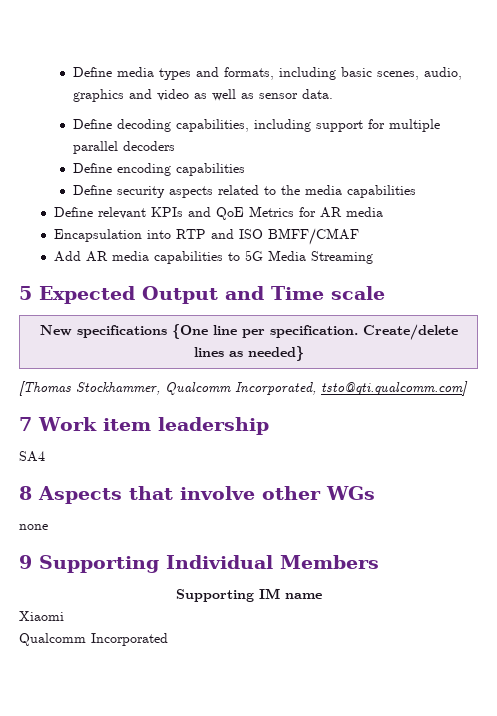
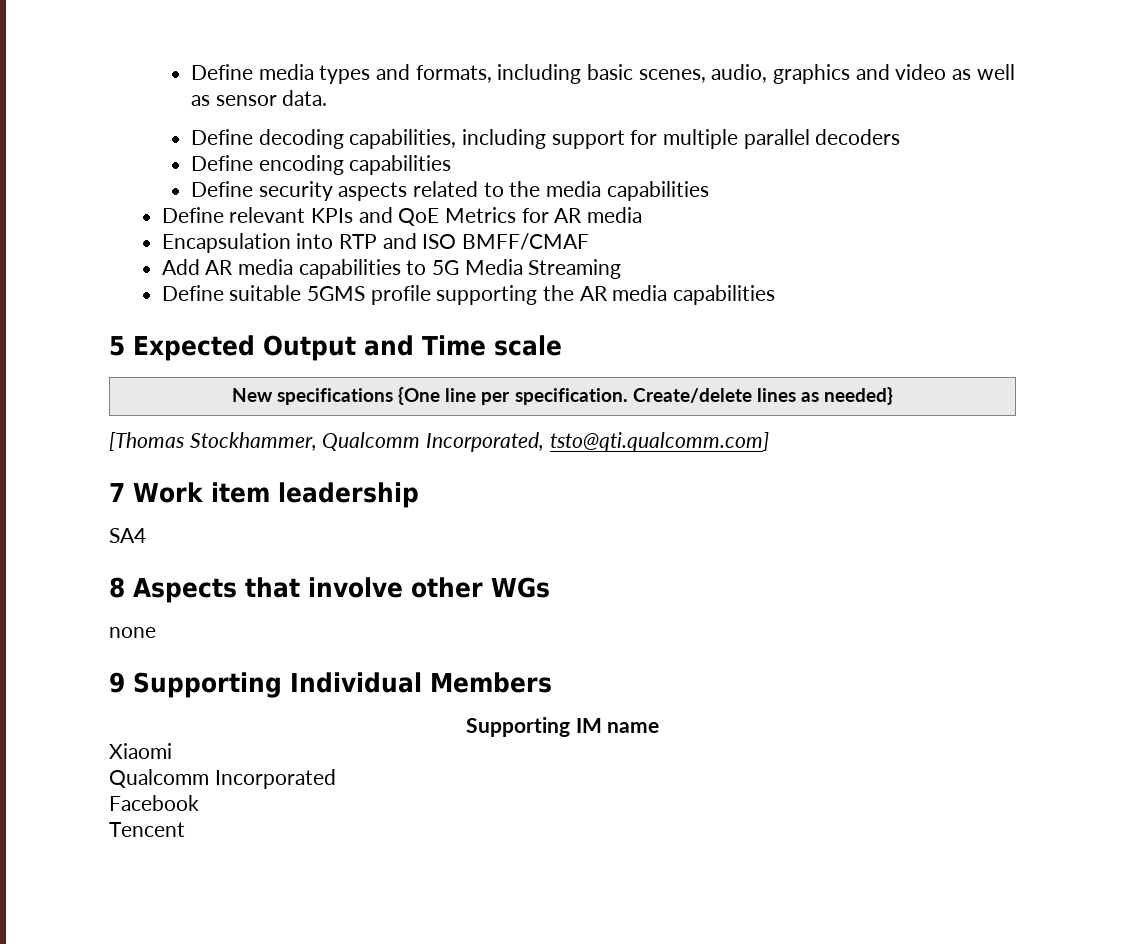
+ Define suitable 5GMS profile supporting the AR media capabilities
+ Facebook
+ Tencent

